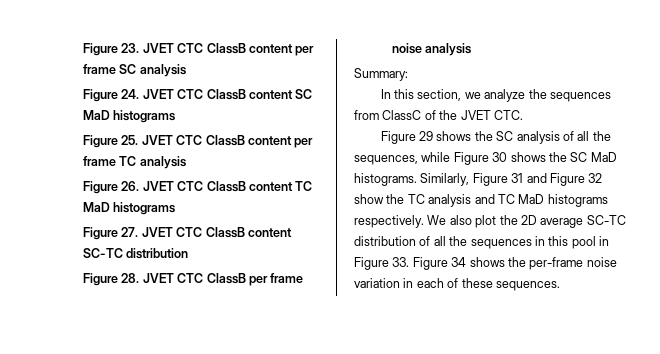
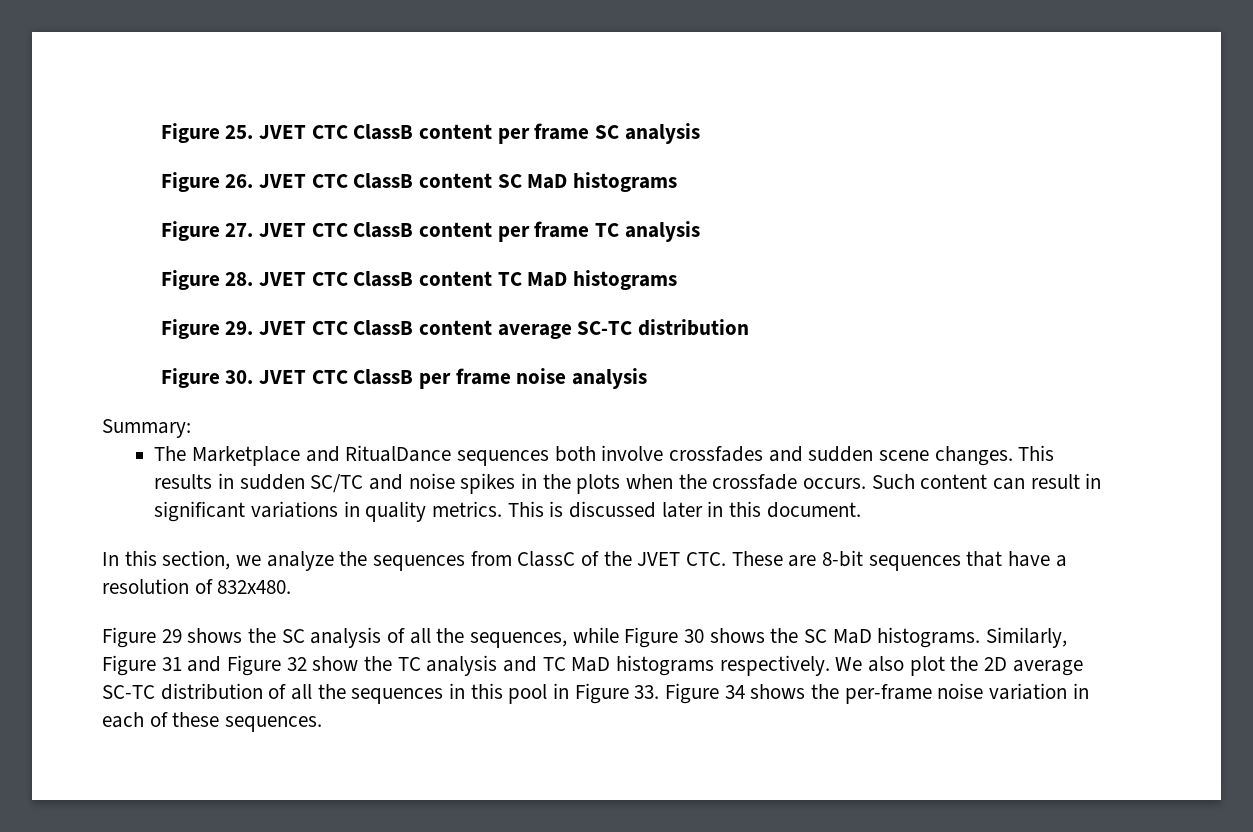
- Figure 23. JVET CTC ClassB content per frame SC analysis
+ Figure 25. JVET CTC ClassB content per frame SC analysis
- Figure 24. JVET CTC ClassB content SC MaD histograms
+ Figure 26. JVET CTC ClassB content SC MaD histograms
- Figure 25. JVET CTC ClassB content per frame TC analysis
+ Figure 27. JVET CTC ClassB content per frame TC analysis
- Figure 26. JVET CTC ClassB content TC MaD histograms
+ Figure 28. JVET CTC ClassB content TC MaD histograms
- Figure 27. JVET CTC ClassB content SC-TC distribution
+ Figure 29. JVET CTC ClassB content average SC-TC distribution
- Figure 28. JVET CTC ClassB per frame noise analysis
+ Figure 30. JVET CTC ClassB per frame noise analysis
+ The Marketplace and RitualDance sequences both involve crossfades and sudden scene changes. This results in sudden SC/TC and noise spikes in the plots when the crossfade occurs. Such content can result in significant variations in quality metrics. This is discussed later in this document.
- In this section, we analyze the sequences from ClassC of the JVET CTC.
+ In this section, we analyze the sequences from ClassC of the JVET CTC. These are 8-bit sequences that have a resolution of 832x480.

